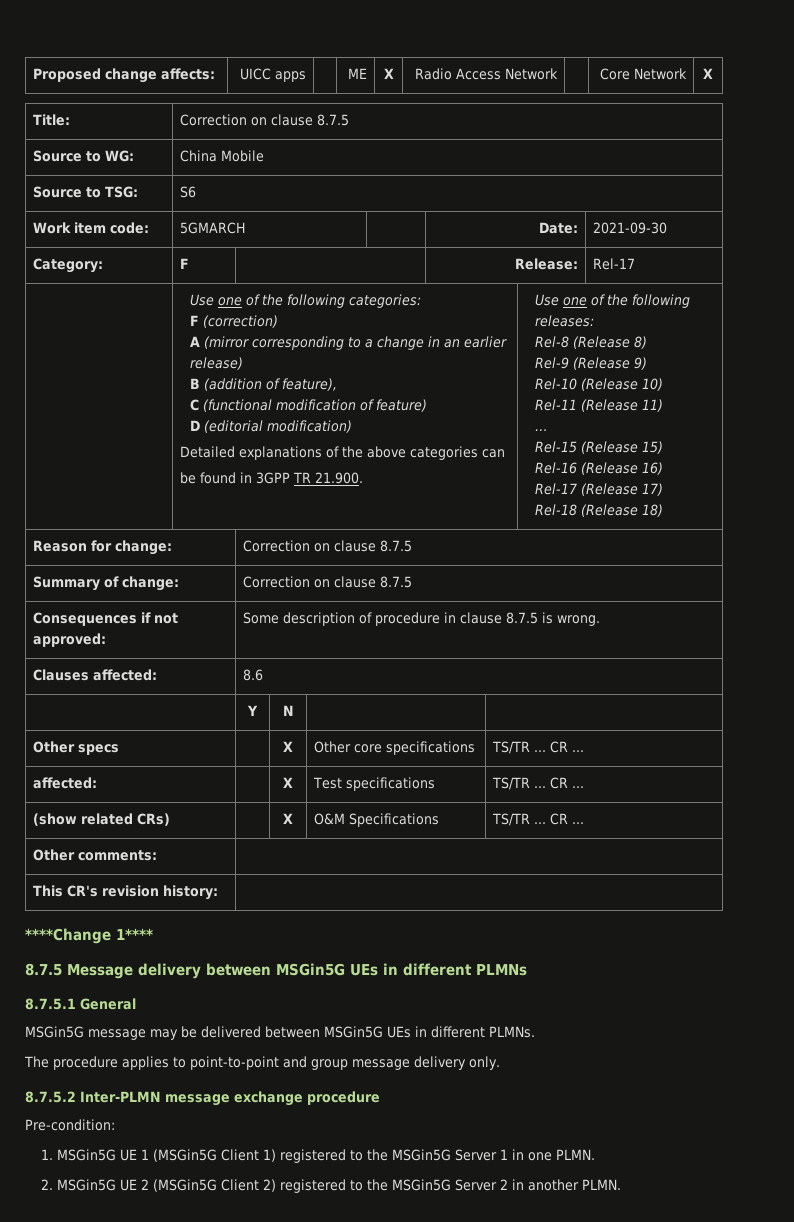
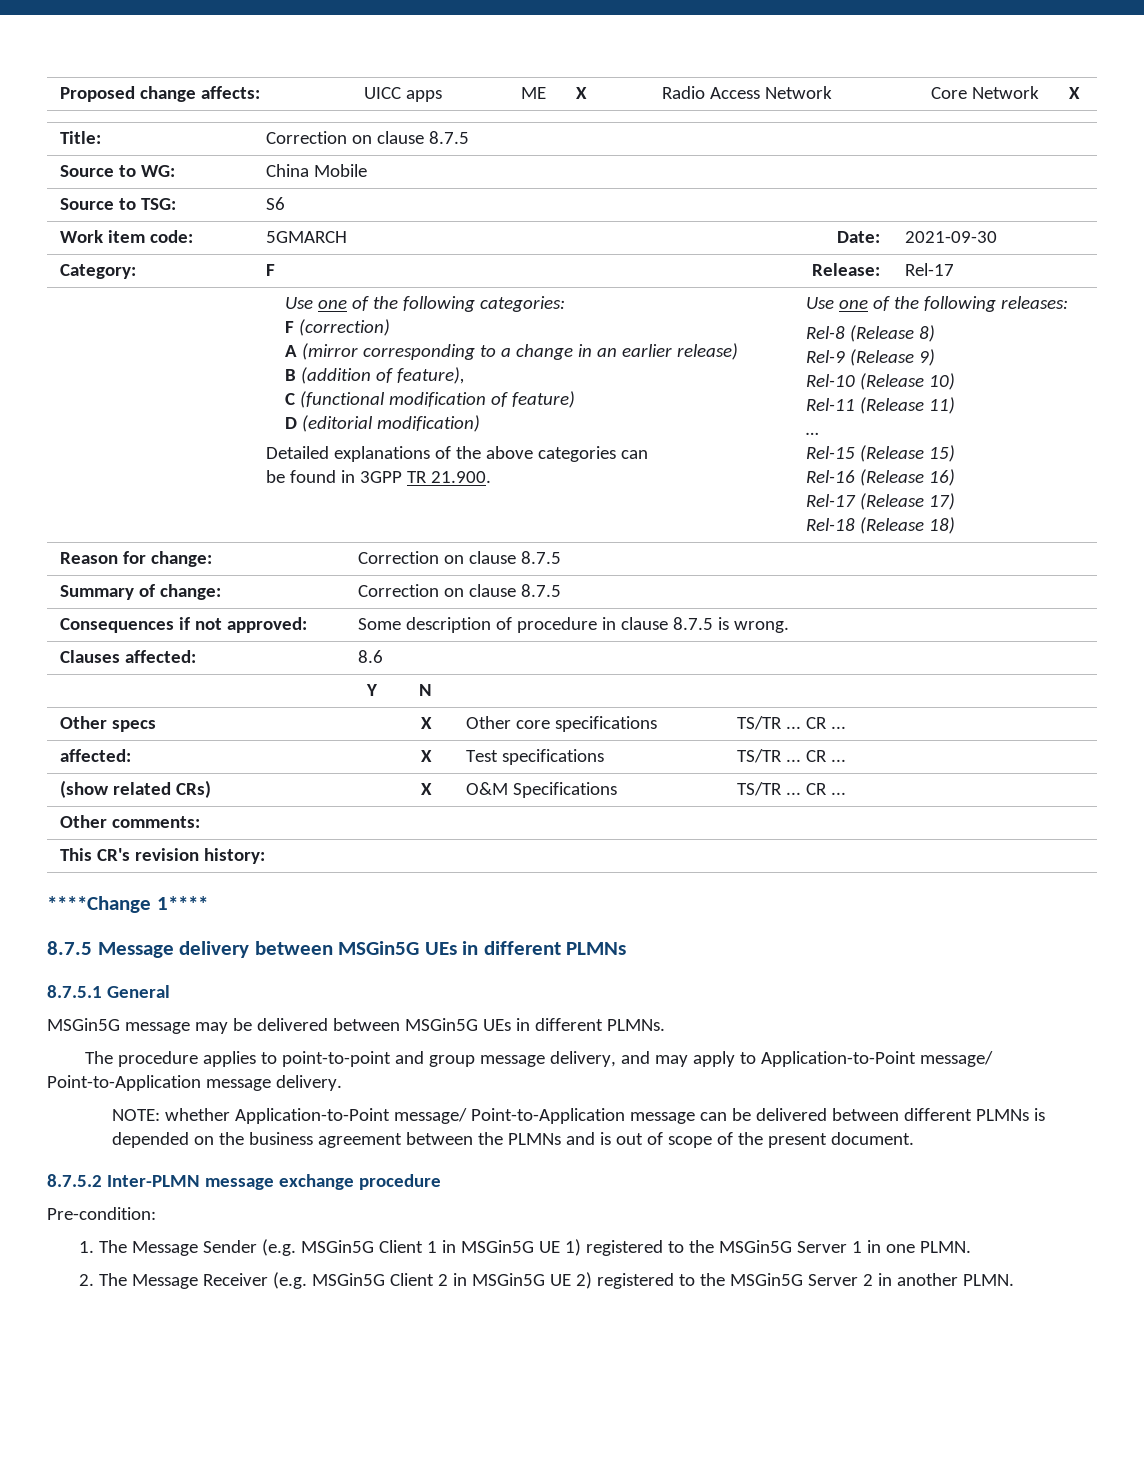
- The procedure applies to point-to-point and group message delivery only.
+ The procedure applies to point-to-point and group message delivery, and may apply to Application-to-Point message/ Point-to-Application message delivery.
+ NOTE: whether Application-to-Point message/ Point-to-Application message can be delivered between different PLMNs is depended on the business agreement between the PLMNs and is out of scope of the present document.
- 1. MSGin5G UE 1 (MSGin5G Client 1) registered to the MSGin5G Server 1 in one PLMN.
+ 1. The Message Sender (e.g. MSGin5G Client 1 in MSGin5G UE 1) registered to the MSGin5G Server 1 in one PLMN.
- 2. MSGin5G UE 2 (MSGin5G Client 2) registered to the MSGin5G Server 2 in another PLMN.
+ 2. The Message Receiver (e.g. MSGin5G Client 2 in MSGin5G UE 2) registered to the MSGin5G Server 2 in another PLMN.

